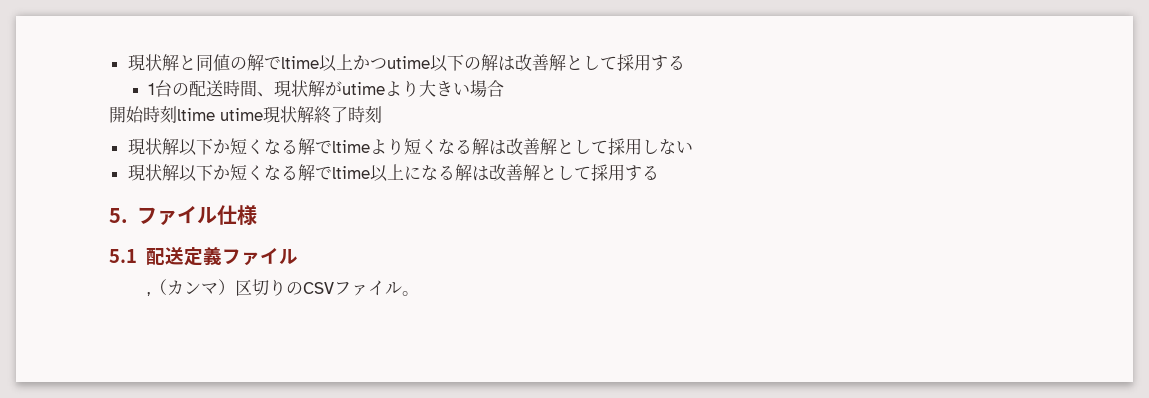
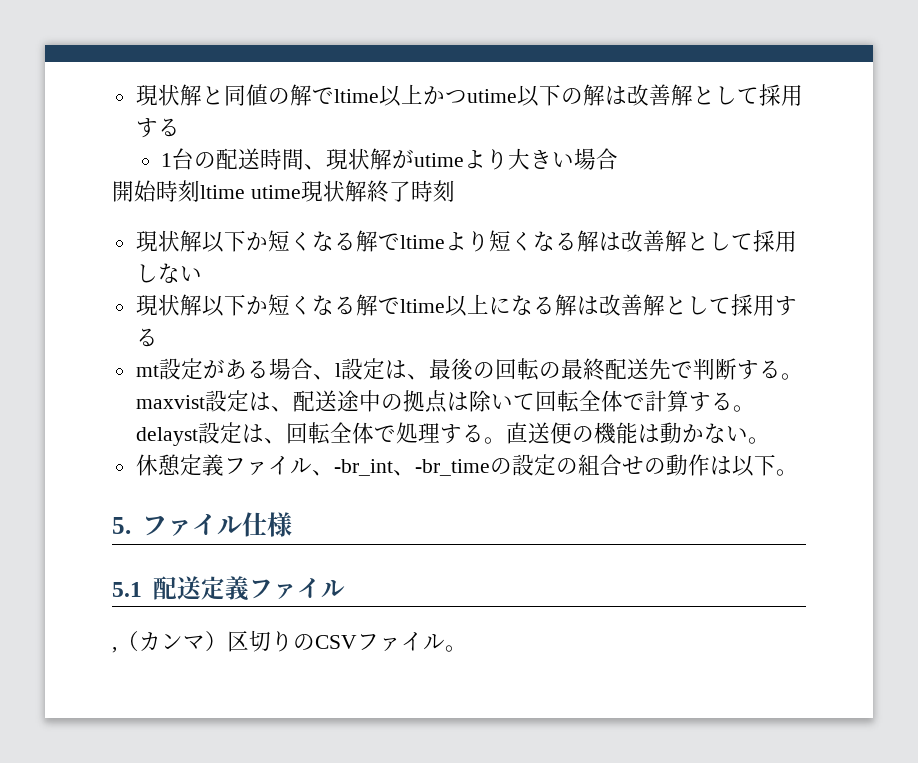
+ mt設定がある場合、l設定は、最後の回転の最終配送先で判断する。maxvist設定は、配送途中の拠点は除いて回転全体で計算する。delayst設定は、回転全体で処理する。直送便の機能は動かない。
+ 休憩定義ファイル、-br_int、-br_timeの設定の組合せの動作は以下。

